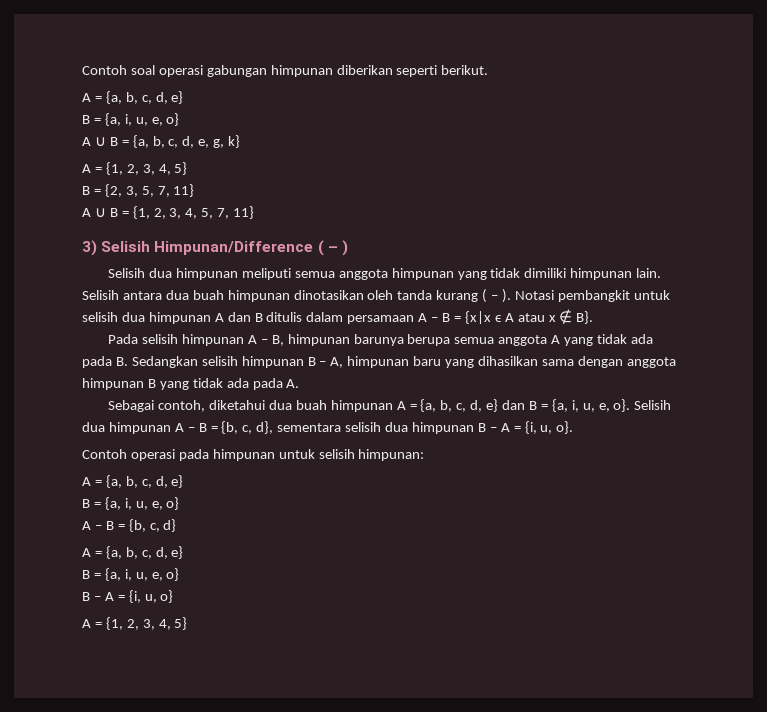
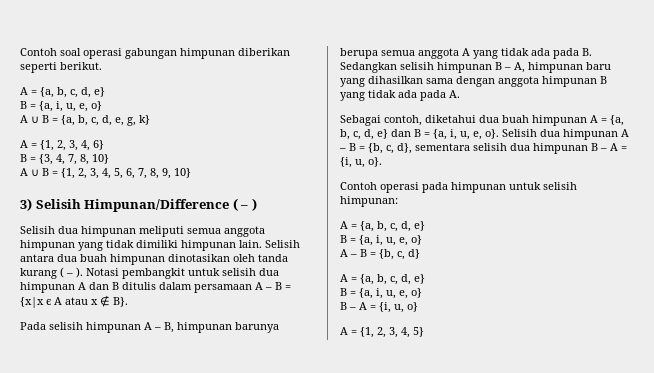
  A ∪ B = {a, b, c, d, e, g, k}
- A = {1, 2, 3, 4, 5}
- B = {2, 3, 5, 7, 11}
+ A = {1, 2, 3, 4, 6}
+ B = {3, 4, 7, 8, 10}
- A ∪ B = {1, 2, 3, 4, 5, 7, 11}
+ A ∪ B = {1, 2, 3, 4, 5, 6, 7, 8, 9, 10}

